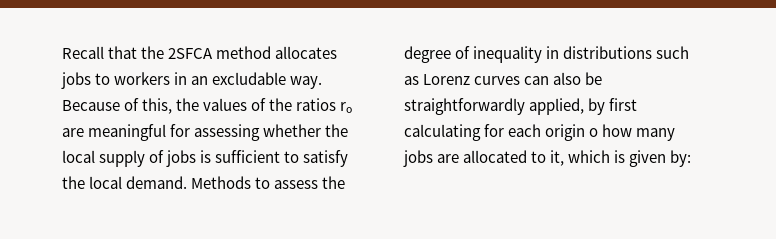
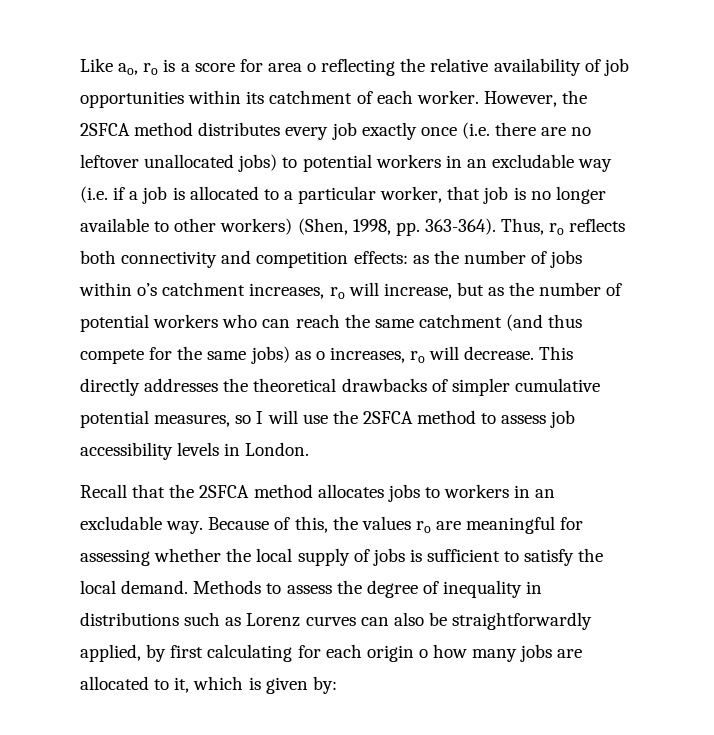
+ Like ao, ro is a score for area o reflecting the relative availability of job opportunities within its catchment of each worker. However, the 2SFCA method distributes every job exactly once (i.e. there are no leftover unallocated jobs) to potential workers in an excludable way (i.e. if a job is allocated to a particular worker, that job is no longer available to other workers) (Shen, 1998, pp. 363-364). Thus, ro reflects both connectivity and competition effects: as the number of jobs within o’s catchment increases, ro will increase, but as the number of potential workers who can reach the same catchment (and thus compete for the same jobs) as o increases, ro will decrease. This directly addresses the theoretical drawbacks of simpler cumulative potential measures, so I will use the 2SFCA method to assess job accessibility levels in London.
- Because of this, the values of the ratios ro are meaningful for assessing whether the local supply of jobs is sufficient to satisfy the local demand.
+ Because of this, the values ro are meaningful for assessing whether the local supply of jobs is sufficient to satisfy the local demand.

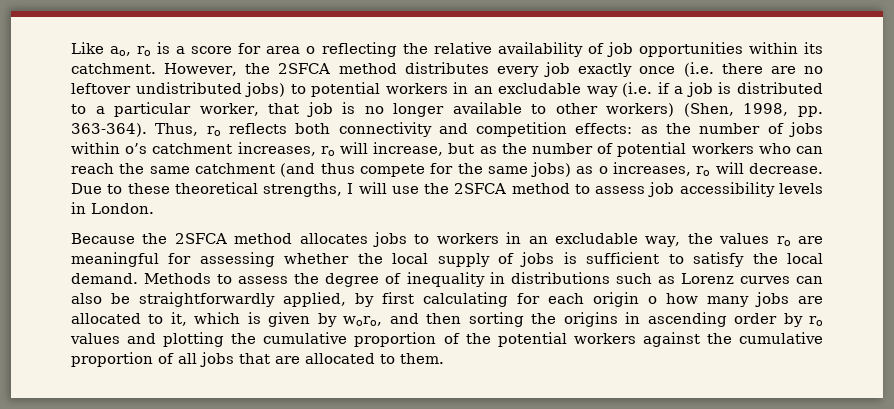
- Like ao, ro is a score for area o reflecting the relative availability of job opportunities within its catchment of each worker.
+ Like ao, ro is a score for area o reflecting the relative availability of job opportunities within its catchment.
- However, the 2SFCA method distributes every job exactly once (i.e. there are no leftover unallocated jobs) to potential workers in an excludable way (i.e. if a job is allocated to a particular worker, that job is no longer available to other workers) (Shen, 1998, pp. 363-364).
+ However, the 2SFCA method distributes every job exactly once (i.e. there are no leftover undistributed jobs) to potential workers in an excludable way (i.e. if a job is distributed to a particular worker, that job is no longer available to other workers) (Shen, 1998, pp. 363-364).
- This directly addresses the theoretical drawbacks of simpler cumulative potential measures, so I will use the 2SFCA method to assess job accessibility levels in London.
+ Due to these theoretical strengths, I will use the 2SFCA method to assess job accessibility levels in London.
- Recall that the 2SFCA method allocates jobs to workers in an excludable way. Because of this, the values ro are meaningful for assessing whether the local supply of jobs is sufficient to satisfy the local demand.
+ Because the 2SFCA method allocates jobs to workers in an excludable way, the values ro are meaningful for assessing whether the local supply of jobs is sufficient to satisfy the local demand.
- Methods to assess the degree of inequality in distributions such as Lorenz curves can also be straightforwardly applied, by first calculating for each origin o how many jobs are allocated to it, which is given by:
+ Methods to assess the degree of inequality in distributions such as Lorenz curves can also be straightforwardly applied, by first calculating for each origin o how many jobs are allocated to it, which is given by woro, and then sorting the origins in ascending order by ro values and plotting the cumulative proportion of the potential workers against the cumulative proportion of all jobs that are allocated to them.

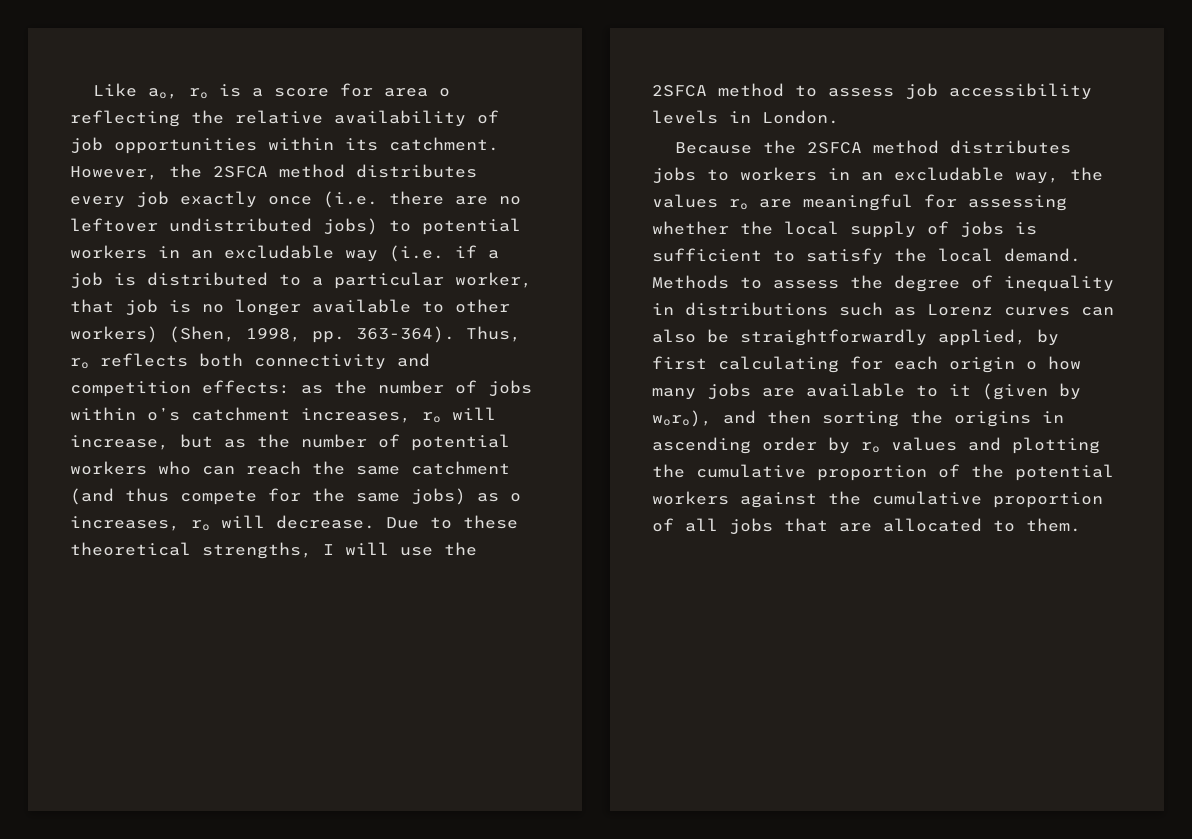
- Because the 2SFCA method allocates jobs to workers in an excludable way, the values ro are meaningful for assessing whether the local supply of jobs is sufficient to satisfy the local demand.
+ Because the 2SFCA method distributes jobs to workers in an excludable way, the values ro are meaningful for assessing whether the local supply of jobs is sufficient to satisfy the local demand.
- Methods to assess the degree of inequality in distributions such as Lorenz curves can also be straightforwardly applied, by first calculating for each origin o how many jobs are allocated to it, which is given by woro, and then sorting the origins in ascending order by ro values and plotting the cumulative proportion of the potential workers against the cumulative proportion of all jobs that are allocated to them.
+ Methods to assess the degree of inequality in distributions such as Lorenz curves can also be straightforwardly applied, by first calculating for each origin o how many jobs are available to it (given by woro), and then sorting the origins in ascending order by ro values and plotting the cumulative proportion of the potential workers against the cumulative proportion of all jobs that are allocated to them.

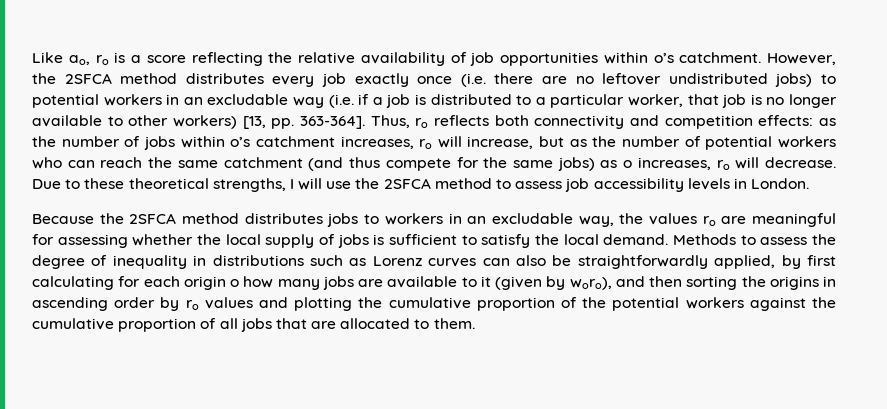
- Like ao, ro is a score for area o reflecting the relative availability of job opportunities within its catchment.
+ Like ao, ro is a score reflecting the relative availability of job opportunities within o’s catchment.
- However, the 2SFCA method distributes every job exactly once (i.e. there are no leftover undistributed jobs) to potential workers in an excludable way (i.e. if a job is distributed to a particular worker, that job is no longer available to other workers) (Shen, 1998, pp. 363-364).
+ However, the 2SFCA method distributes every job exactly once (i.e. there are no leftover undistributed jobs) to potential workers in an excludable way (i.e. if a job is distributed to a particular worker, that job is no longer available to other workers) [13, pp. 363-364].

